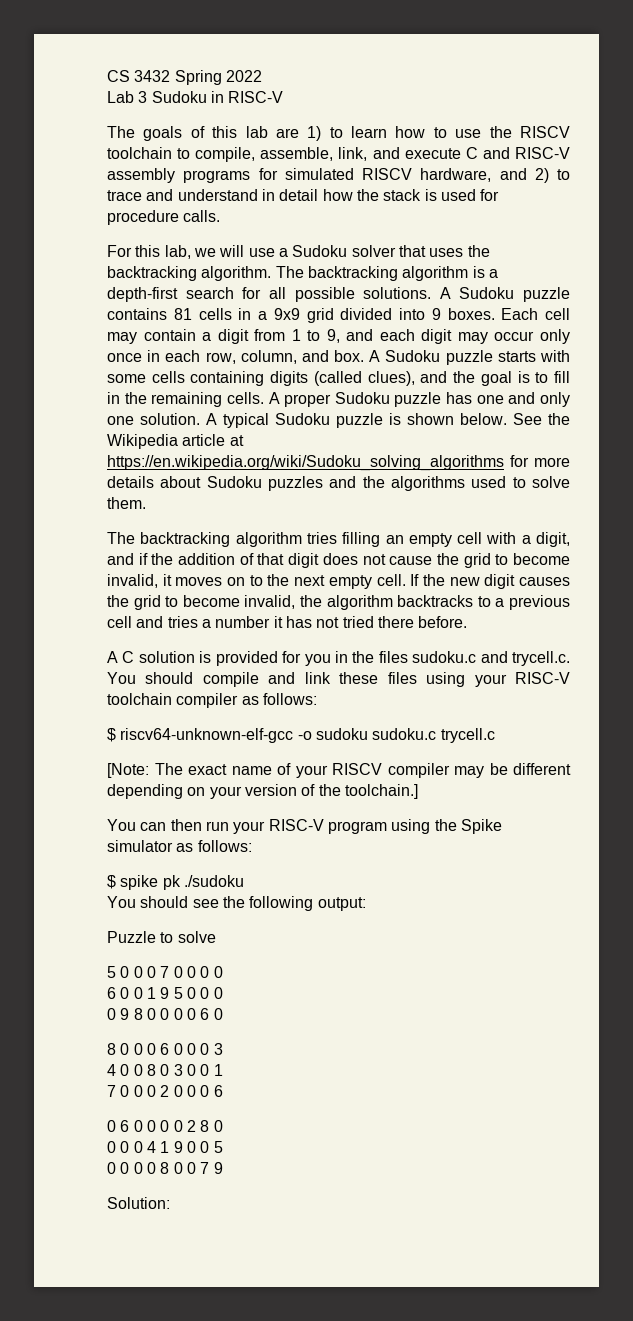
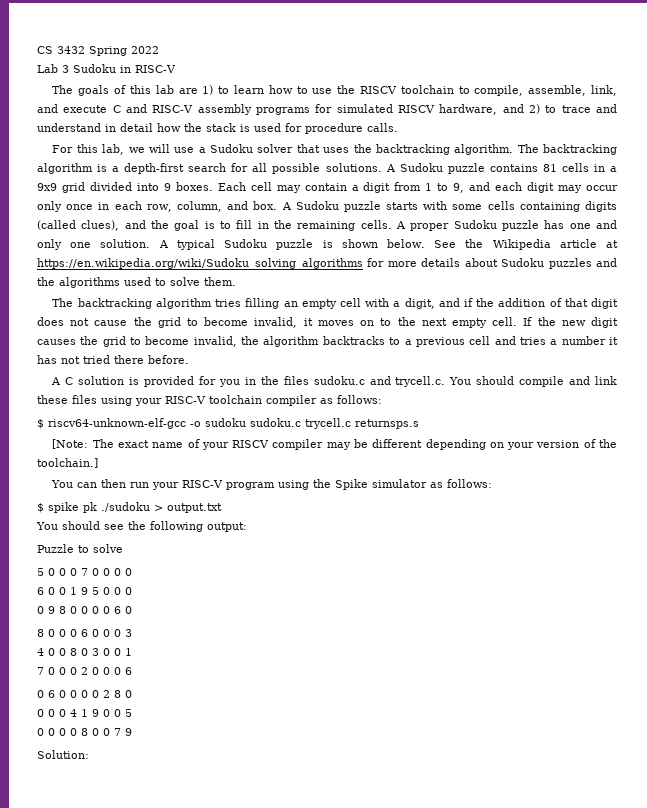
- $ riscv64-unknown-elf-gcc -o sudoku sudoku.c trycell.c
+ $ riscv64-unknown-elf-gcc -o sudoku sudoku.c trycell.c returnsps.s
- $ spike pk ./sudoku
+ $ spike pk ./sudoku > output.txt

